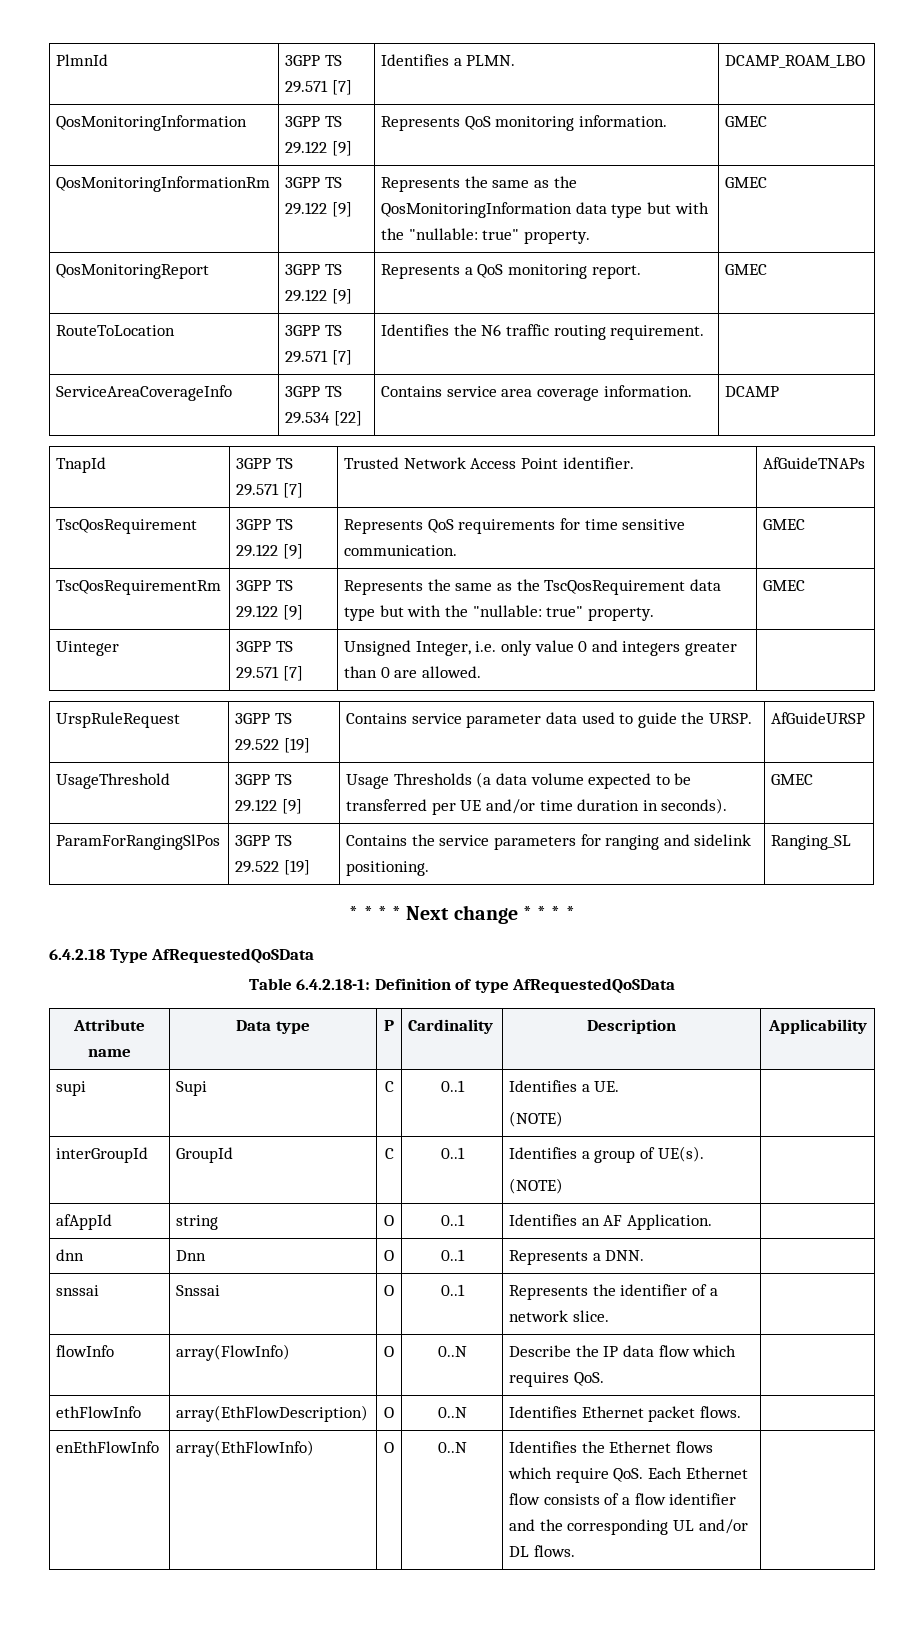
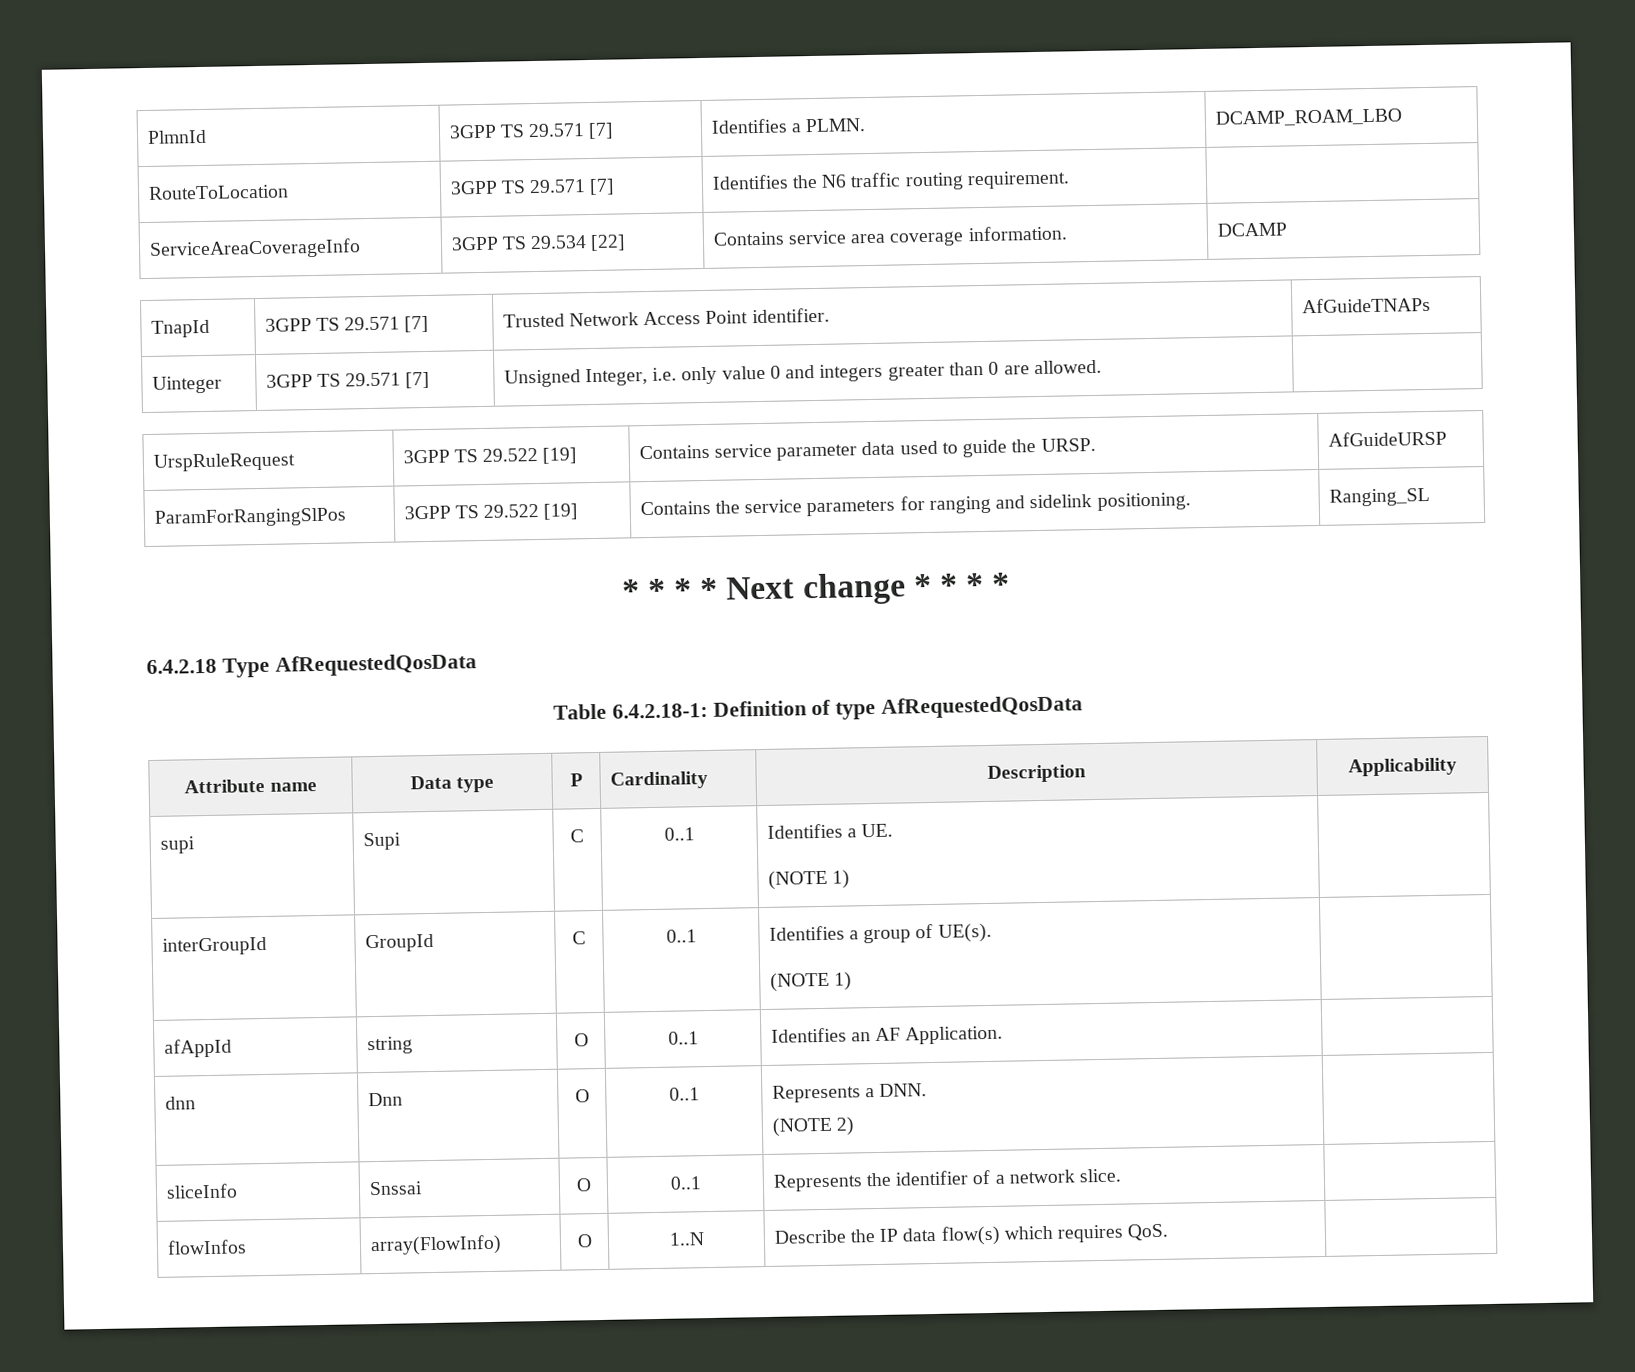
- QosMonitoringInformation | 3GPP TS 29.122 [9] | Represents QoS monitoring information. | GMEC
- QosMonitoringInformationRm | 3GPP TS 29.122 [9] | Represents the same as the QosMonitoringInformation data type but with the "nullable: true" property. | GMEC
- QosMonitoringReport | 3GPP TS 29.122 [9] | Represents a QoS monitoring report. | GMEC
- TscQosRequirement | 3GPP TS 29.122 [9] | Represents QoS requirements for time sensitive communication. | GMEC
- TscQosRequirementRm | 3GPP TS 29.122 [9] | Represents the same as the TscQosRequirement data type but with the "nullable: true" property. | GMEC
- UsageThreshold | 3GPP TS 29.122 [9] | Usage Thresholds (a data volume expected to be transferred per UE and/or time duration in seconds). | GMEC
- 6.4.2.18 Type AfRequestedQoSData
+ 6.4.2.18 Type AfRequestedQosData
- Table 6.4.2.18-1: Definition of type AfRequestedQoSData
+ Table 6.4.2.18-1: Definition of type AfRequestedQosData
  supi | Supi | C | 0..1 | Identifies a UE.
- (NOTE) |
+ (NOTE 1) |
  interGroupId | GroupId | C | 0..1 | Identifies a group of UE(s).
- (NOTE) |
+ (NOTE 1) |
- dnn | Dnn | O | 0..1 | Represents a DNN. |
- snssai | Snssai | O | 0..1 | Represents the identifier of a network slice. |
+ dnn | Dnn | O | 0..1 | Represents a DNN.
+ (NOTE 2) |
+ sliceInfo | Snssai | O | 0..1 | Represents the identifier of a network slice. |
- flowInfo | array(FlowInfo) | O | 0..N | Describe the IP data flow which requires QoS. |
+ flowInfos | array(FlowInfo) | O | 1..N | Describe the IP data flow(s) which requires QoS. |
- ethFlowInfo | array(EthFlowDescription) | O | 0..N | Identifies Ethernet packet flows. |
- enEthFlowInfo | array(EthFlowInfo) | O | 0..N | Identifies the Ethernet flows which require QoS. Each Ethernet flow consists of a flow identifier and the corresponding UL and/or DL flows. |

